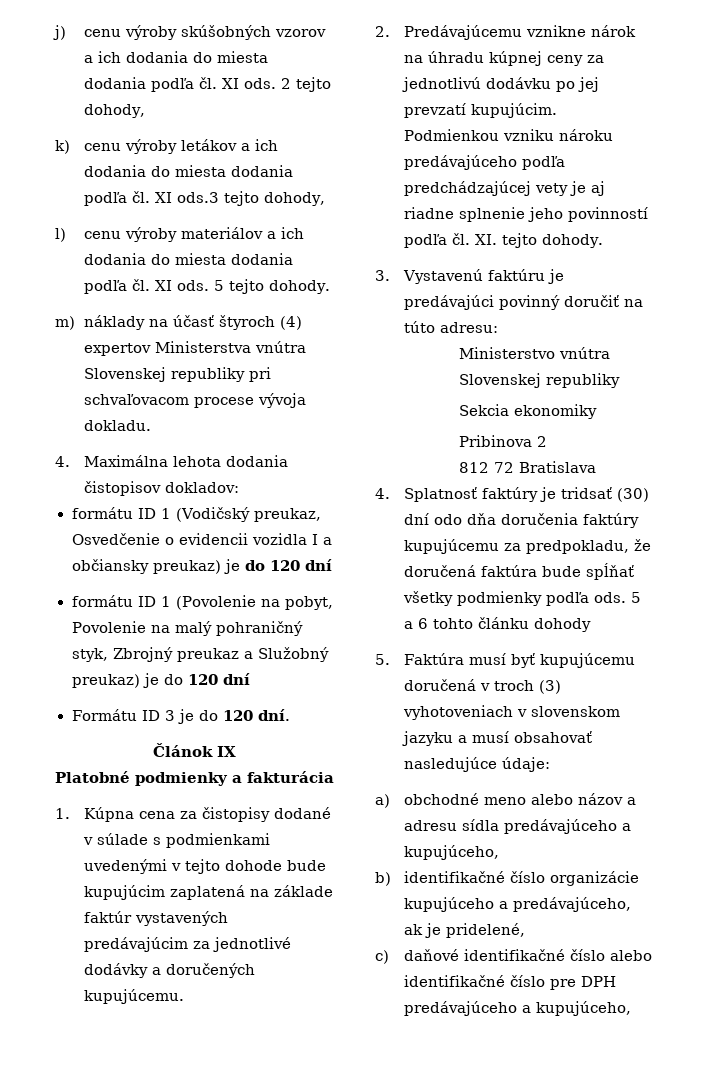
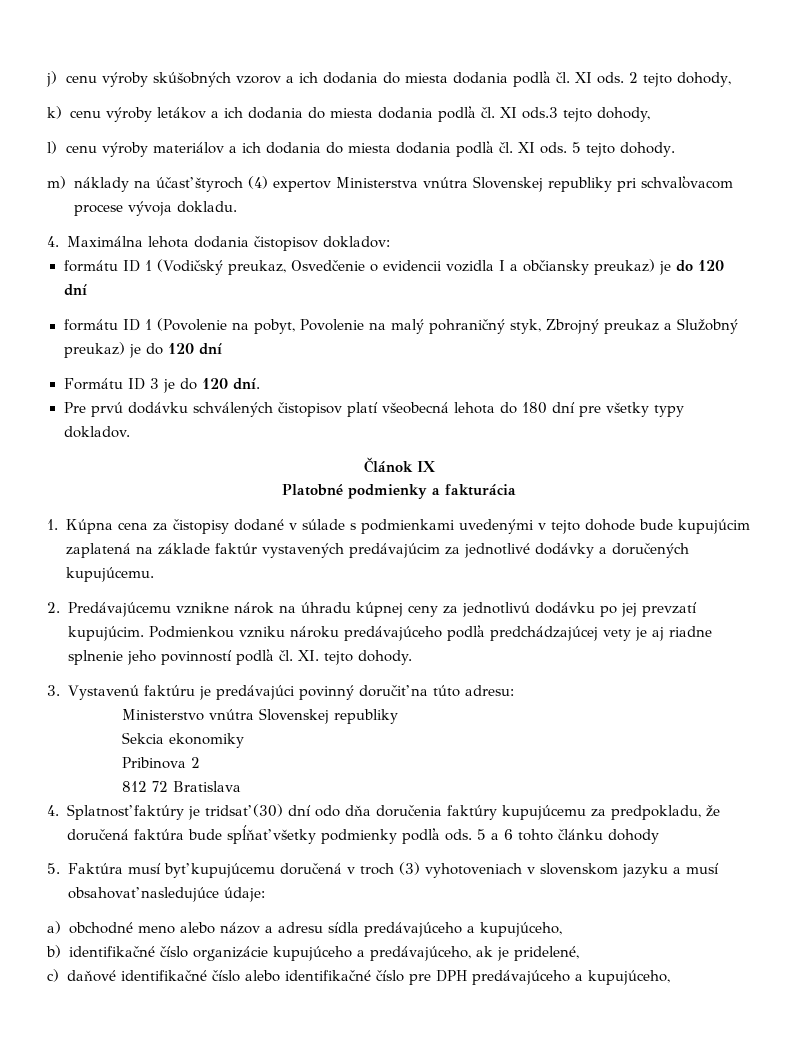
+ Pre prvú dodávku schválených čistopisov platí všeobecná lehota do 180 dní pre všetky typy dokladov.

